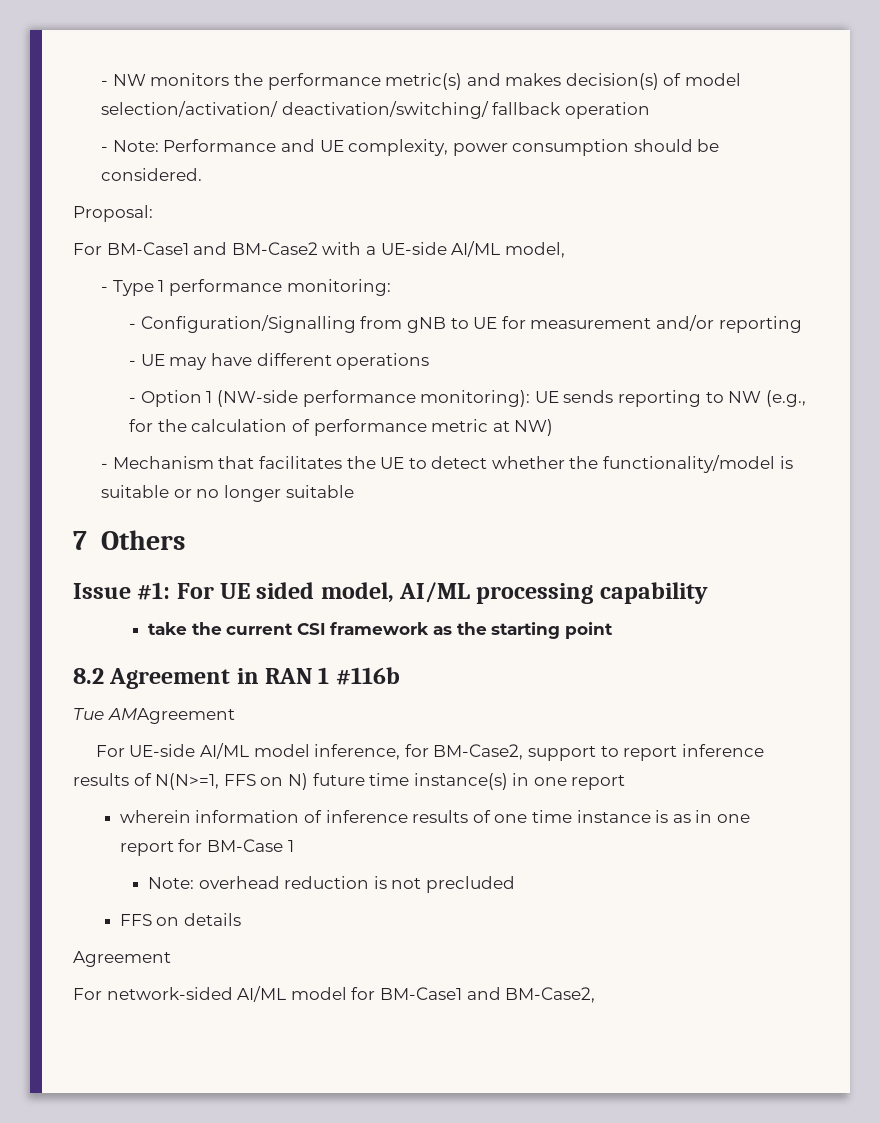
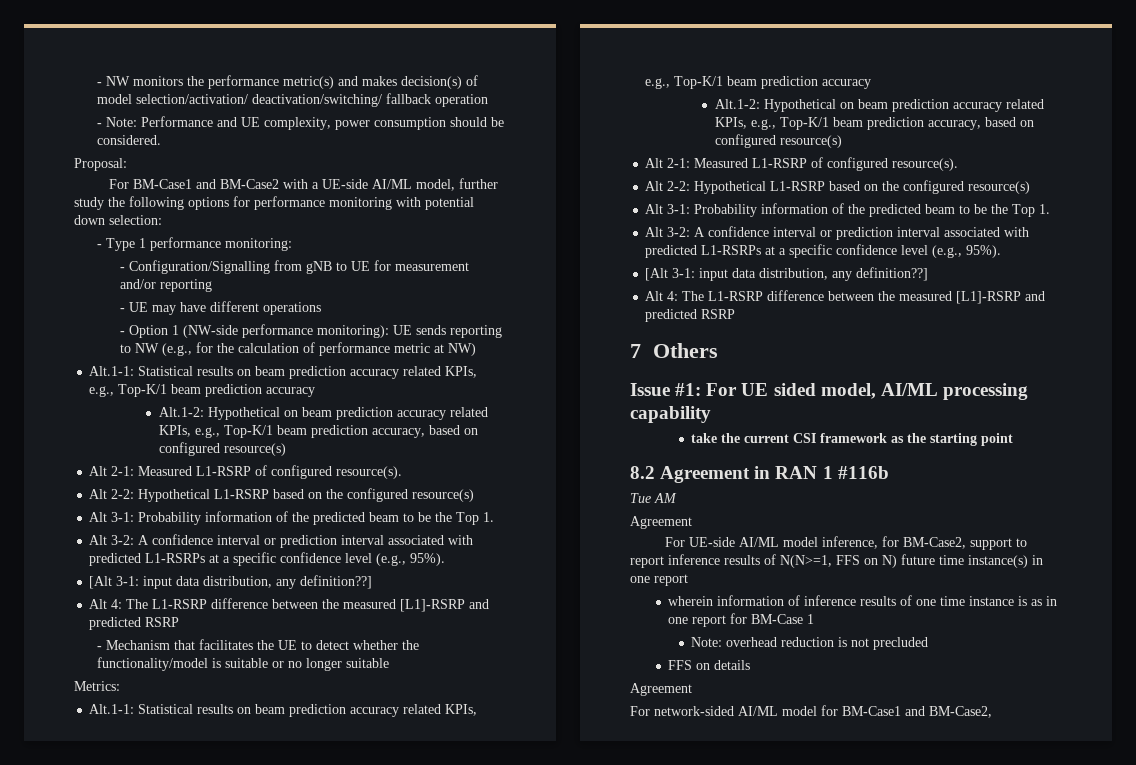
- For BM-Case1 and BM-Case2 with a UE-side AI/ML model,
+ For BM-Case1 and BM-Case2 with a UE-side AI/ML model, further study the following options for performance monitoring with potential down selection:
  - Option 1 (NW-side performance monitoring): UE sends reporting to NW (e.g., for the calculation of performance metric at NW)
+ Alt.1-1: Statistical results on beam prediction accuracy related KPIs, e.g., Top-K/1 beam prediction accuracy
+ Alt.1-2: Hypothetical on beam prediction accuracy related KPIs, e.g., Top-K/1 beam prediction accuracy, based on configured resource(s)
+ Alt 2-1: Measured L1-RSRP of configured resource(s).
+ Alt 2-2: Hypothetical L1-RSRP based on the configured resource(s)
+ Alt 3-1: Probability information of the predicted beam to be the Top 1.
+ Alt 3-2: A confidence interval or prediction interval associated with predicted L1-RSRPs at a specific confidence level (e.g., 95%).
+ [Alt 3-1: input data distribution, any definition??]
+ Alt 4: The L1-RSRP difference between the measured [L1]-RSRP and predicted RSRP
+ Metrics:
+ Alt.1-1: Statistical results on beam prediction accuracy related KPIs, e.g., Top-K/1 beam prediction accuracy
+ Alt.1-2: Hypothetical on beam prediction accuracy related KPIs, e.g., Top-K/1 beam prediction accuracy, based on configured resource(s)
+ Alt 2-1: Measured L1-RSRP of configured resource(s).
+ Alt 2-2: Hypothetical L1-RSRP based on the configured resource(s)
+ Alt 3-1: Probability information of the predicted beam to be the Top 1.
+ Alt 3-2: A confidence interval or prediction interval associated with predicted L1-RSRPs at a specific confidence level (e.g., 95%).
+ [Alt 3-1: input data distribution, any definition??]
+ Alt 4: The L1-RSRP difference between the measured [L1]-RSRP and predicted RSRP
- Tue AMAgreement
+ Tue AM
+ Agreement

